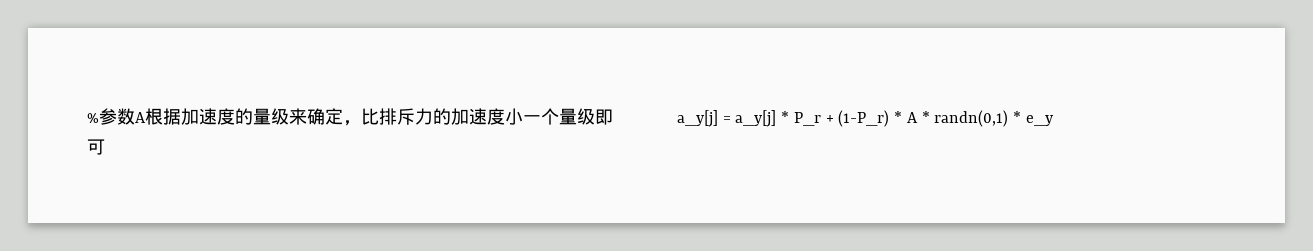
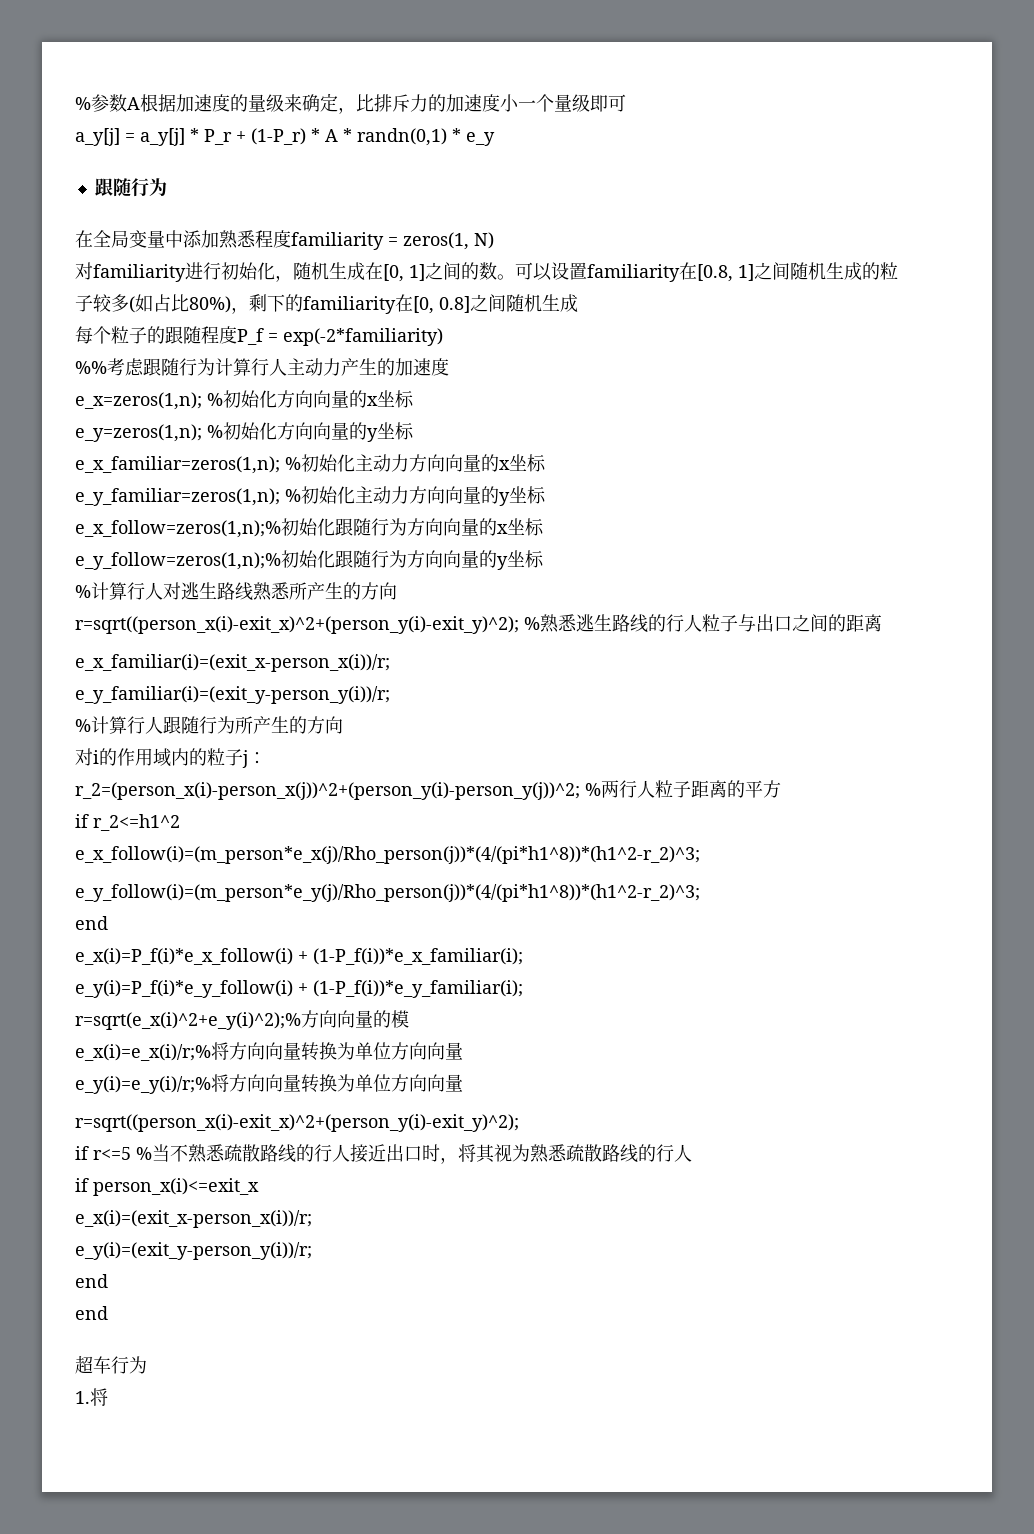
  a_y[j] = a_y[j] * P_r + (1-P_r) * A * randn(0,1) * e_y
+ 跟随行为
+ 在全局变量中添加熟悉程度familiarity = zeros(1, N)
+ 对familiarity进行初始化，随机生成在[0, 1]之间的数。可以设置familiarity在[0.8, 1]之间随机生成的粒子较多(如占比80%)，剩下的familiarity在[0, 0.8]之间随机生成
+ 每个粒子的跟随程度P_f = exp(-2*familiarity)
+ %%考虑跟随行为计算行人主动力产生的加速度
+ e_x=zeros(1,n); %初始化方向向量的x坐标
+ e_y=zeros(1,n); %初始化方向向量的y坐标
+ e_x_familiar=zeros(1,n); %初始化主动力方向向量的x坐标
+ e_y_familiar=zeros(1,n); %初始化主动力方向向量的y坐标
+ e_x_follow=zeros(1,n);%初始化跟随行为方向向量的x坐标
+ e_y_follow=zeros(1,n);%初始化跟随行为方向向量的y坐标
+ %计算行人对逃生路线熟悉所产生的方向
+ r=sqrt((person_x(i)-exit_x)^2+(person_y(i)-exit_y)^2); %熟悉逃生路线的行人粒子与出口之间的距离
+ e_x_familiar(i)=(exit_x-person_x(i))/r;
+ e_y_familiar(i)=(exit_y-person_y(i))/r;
+ %计算行人跟随行为所产生的方向
+ 对i的作用域内的粒子j：
+ r_2=(person_x(i)-person_x(j))^2+(person_y(i)-person_y(j))^2; %两行人粒子距离的平方
+ if r_2<=h1^2
+ e_x_follow(i)=(m_person*e_x(j)/Rho_person(j))*(4/(pi*h1^8))*(h1^2-r_2)^3;
+ e_y_follow(i)=(m_person*e_y(j)/Rho_person(j))*(4/(pi*h1^8))*(h1^2-r_2)^3;
+ end
+ e_x(i)=P_f(i)*e_x_follow(i) + (1-P_f(i))*e_x_familiar(i);
+ e_y(i)=P_f(i)*e_y_follow(i) + (1-P_f(i))*e_y_familiar(i);
+ r=sqrt(e_x(i)^2+e_y(i)^2);%方向向量的模
+ e_x(i)=e_x(i)/r;%将方向向量转换为单位方向向量
+ e_y(i)=e_y(i)/r;%将方向向量转换为单位方向向量
+ r=sqrt((person_x(i)-exit_x)^2+(person_y(i)-exit_y)^2);
+ if r<=5 %当不熟悉疏散路线的行人接近出口时，将其视为熟悉疏散路线的行人
+ if person_x(i)<=exit_x
+ e_x(i)=(exit_x-person_x(i))/r;
+ e_y(i)=(exit_y-person_y(i))/r;
+ end
+ end
+ 超车行为
+ 1.将

